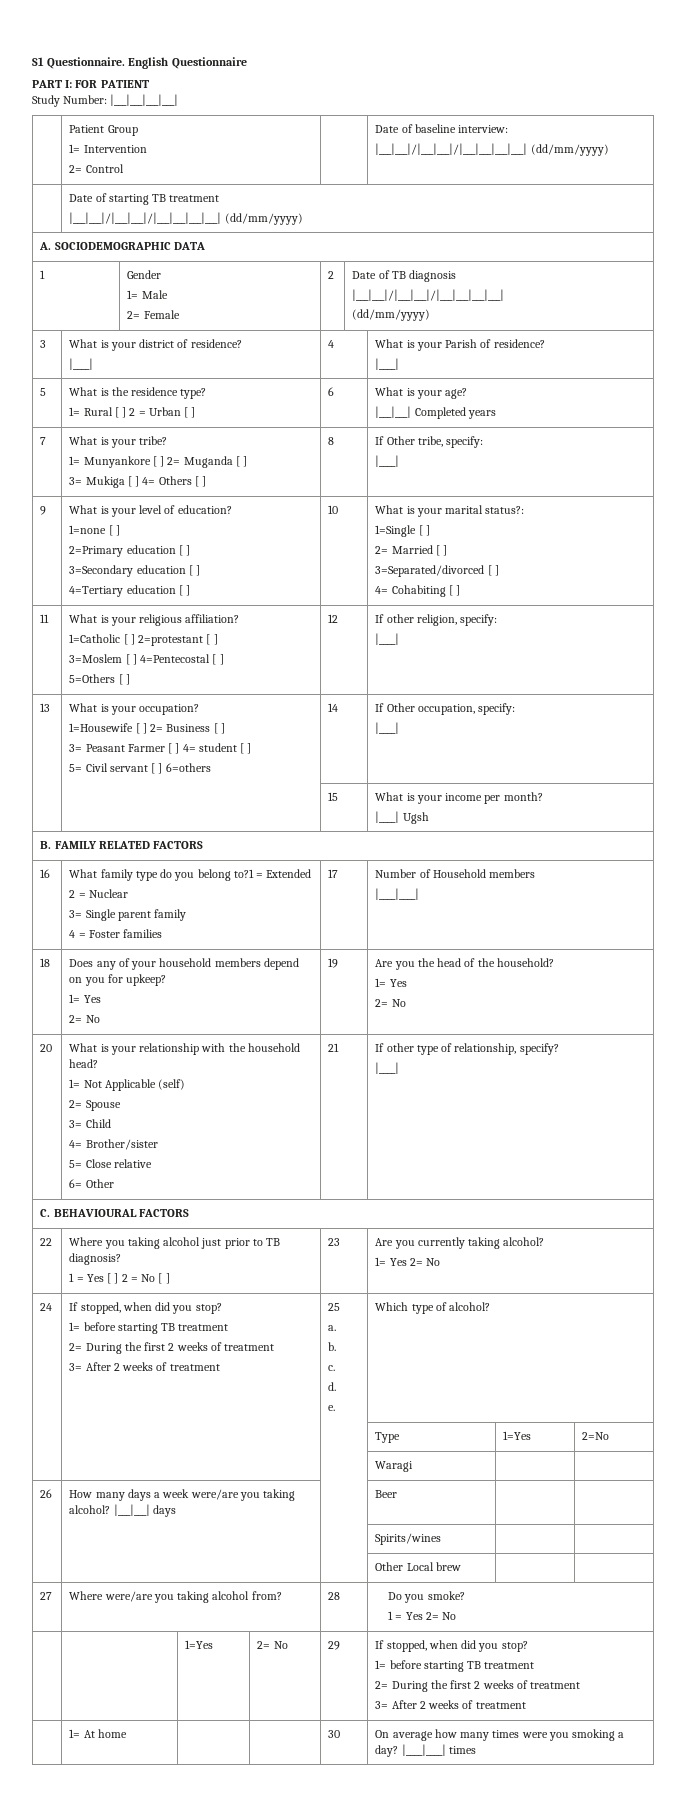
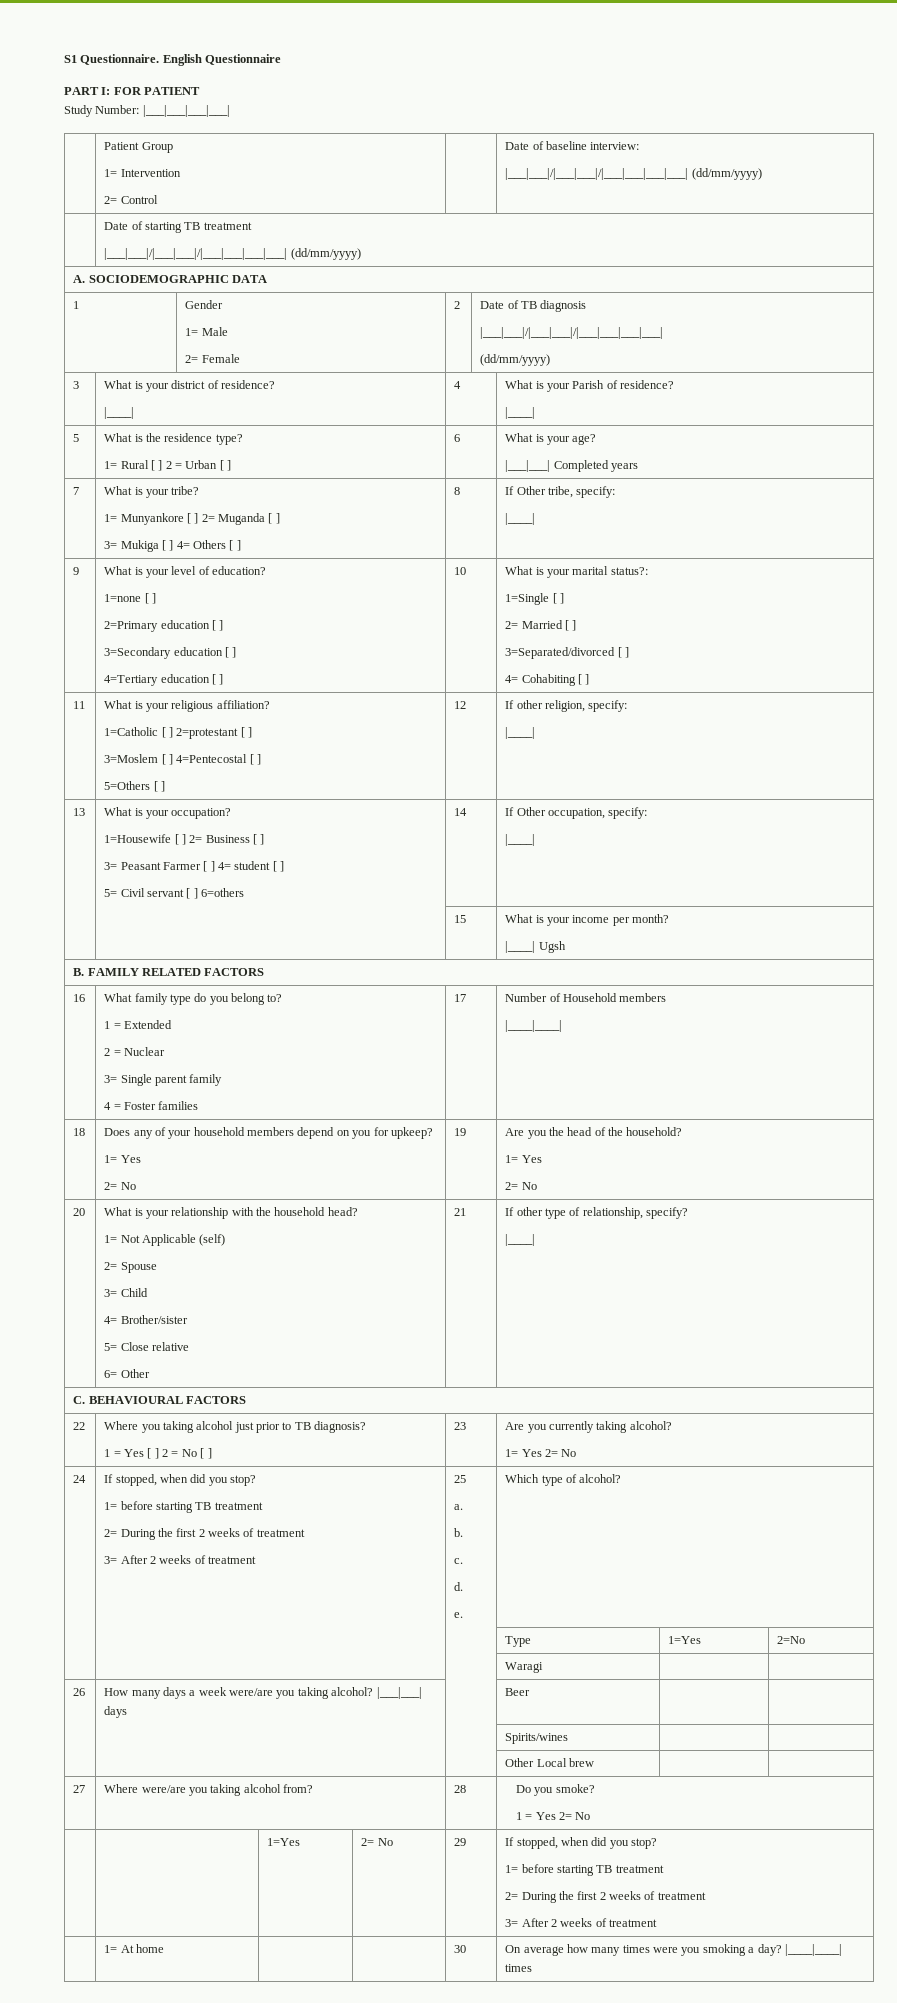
- 16 | What family type do you belong to?1 = Extended
+ 16 | What family type do you belong to?
+ 1 = Extended

